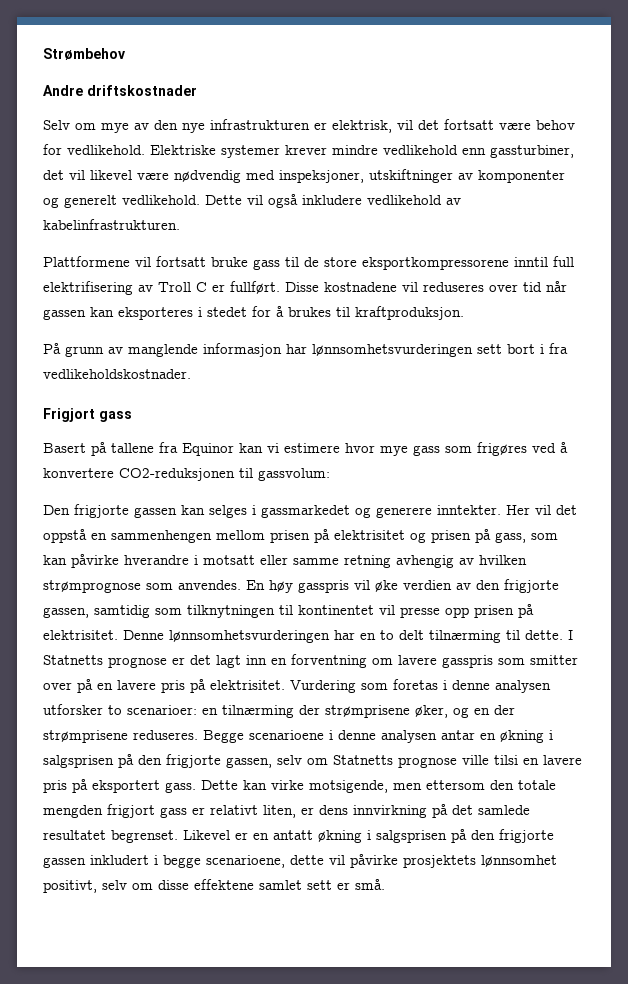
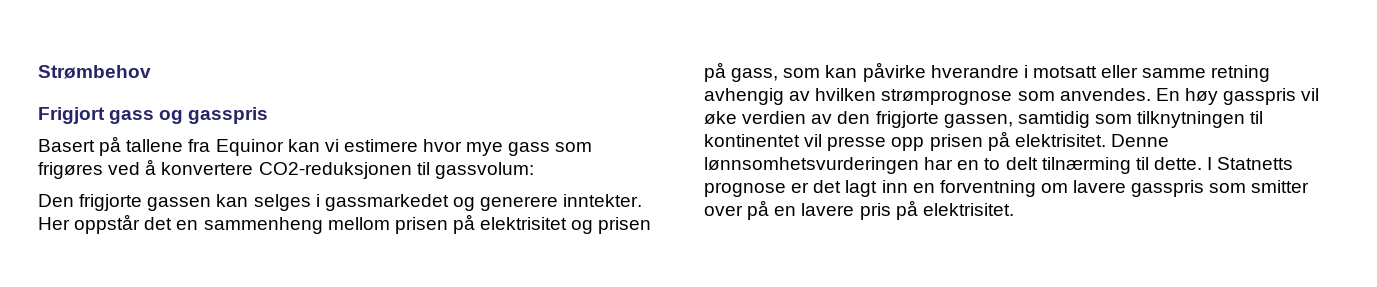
- Andre driftskostnader
- Selv om mye av den nye infrastrukturen er elektrisk, vil det fortsatt være behov for vedlikehold. Elektriske systemer krever mindre vedlikehold enn gassturbiner, det vil likevel være nødvendig med inspeksjoner, utskiftninger av komponenter og generelt vedlikehold. Dette vil også inkludere vedlikehold av kabelinfrastrukturen.
- Plattformene vil fortsatt bruke gass til de store eksportkompressorene inntil full elektrifisering av Troll C er fullført. Disse kostnadene vil reduseres over tid når gassen kan eksporteres i stedet for å brukes til kraftproduksjon.
- På grunn av manglende informasjon har lønnsomhetsvurderingen sett bort i fra vedlikeholdskostnader.
- Frigjort gass
+ Frigjort gass og gasspris
- Her vil det oppstå en sammenhengen mellom prisen på elektrisitet og prisen på gass, som kan påvirke hverandre i motsatt eller samme retning avhengig av hvilken strømprognose som anvendes.
+ Her oppstår det en sammenheng mellom prisen på elektrisitet og prisen på gass, som kan påvirke hverandre i motsatt eller samme retning avhengig av hvilken strømprognose som anvendes.
- Vurdering som foretas i denne analysen utforsker to scenarioer: en tilnærming der strømprisene øker, og en der strømprisene reduseres. Begge scenarioene i denne analysen antar en økning i salgsprisen på den frigjorte gassen, selv om Statnetts prognose ville tilsi en lavere pris på eksportert gass. Dette kan virke motsigende, men ettersom den totale mengden frigjort gass er relativt liten, er dens innvirkning på det samlede resultatet begrenset. Likevel er en antatt økning i salgsprisen på den frigjorte gassen inkludert i begge scenarioene, dette vil påvirke prosjektets lønnsomhet positivt, selv om disse effektene samlet sett er små.

